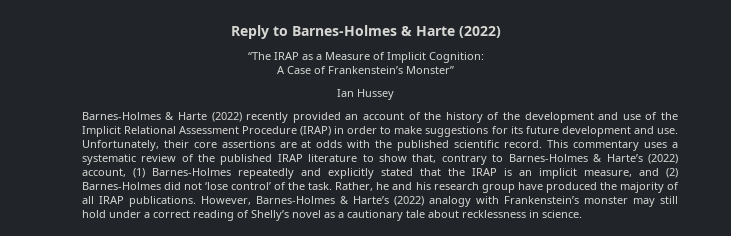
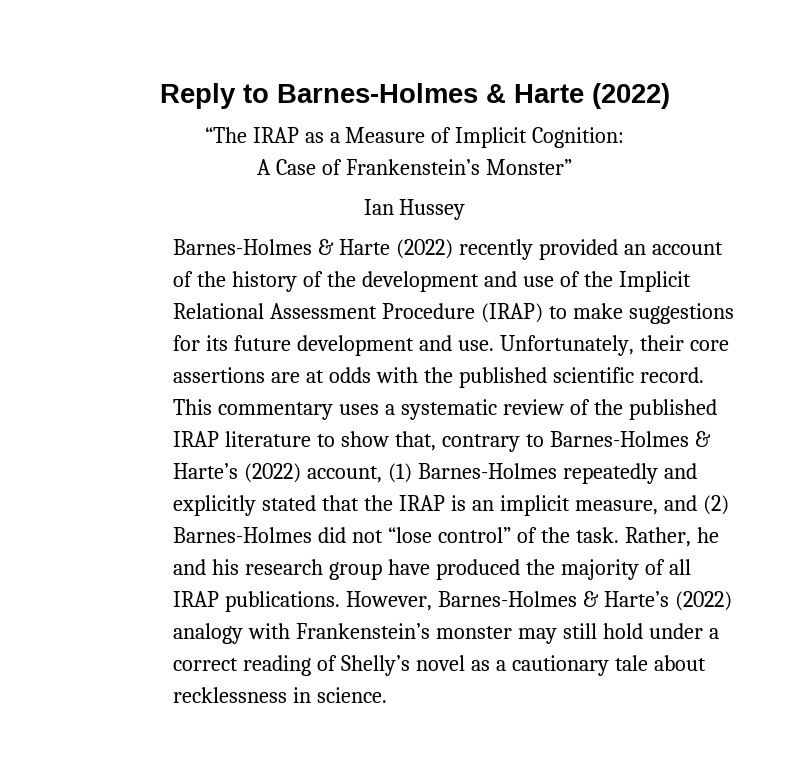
- Barnes-Holmes & Harte (2022) recently provided an account of the history of the development and use of the Implicit Relational Assessment Procedure (IRAP) in order to make suggestions for its future development and use.
+ Barnes-Holmes & Harte (2022) recently provided an account of the history of the development and use of the Implicit Relational Assessment Procedure (IRAP) to make suggestions for its future development and use.
- This commentary uses a systematic review of the published IRAP literature to show that, contrary to Barnes-Holmes & Harte’s (2022) account, (1) Barnes-Holmes repeatedly and explicitly stated that the IRAP is an implicit measure, and (2) Barnes-Holmes did not ‘lose control’ of the task.
+ This commentary uses a systematic review of the published IRAP literature to show that, contrary to Barnes-Holmes & Harte’s (2022) account, (1) Barnes-Holmes repeatedly and explicitly stated that the IRAP is an implicit measure, and (2) Barnes-Holmes did not “lose control” of the task.

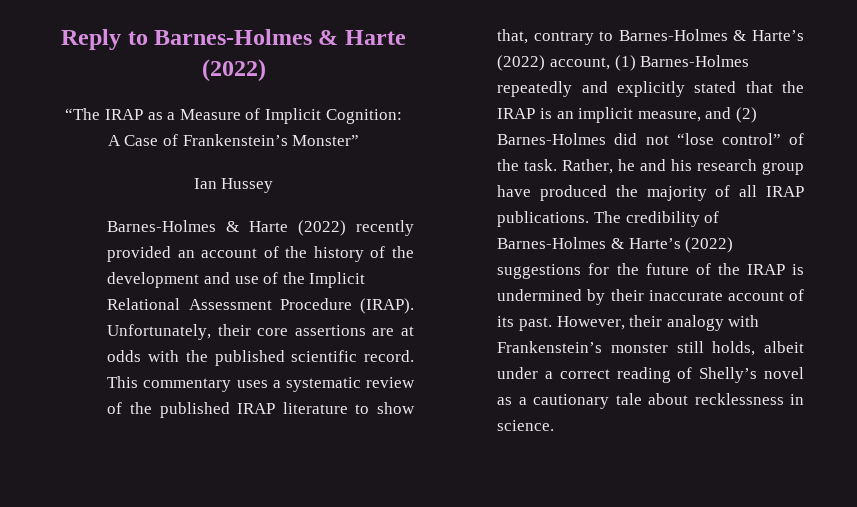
- Barnes-Holmes & Harte (2022) recently provided an account of the history of the development and use of the Implicit Relational Assessment Procedure (IRAP) to make suggestions for its future development and use.
+ Barnes-Holmes & Harte (2022) recently provided an account of the history of the development and use of the Implicit Relational Assessment Procedure (IRAP).
- However, Barnes-Holmes & Harte’s (2022) analogy with Frankenstein’s monster may still hold under a correct reading of Shelly’s novel as a cautionary tale about recklessness in science.
+ The credibility of Barnes-Holmes & Harte’s (2022) suggestions for the future of the IRAP is undermined by their inaccurate account of its past. However, their analogy with Frankenstein’s monster still holds, albeit under a correct reading of Shelly’s novel as a cautionary tale about recklessness in science.

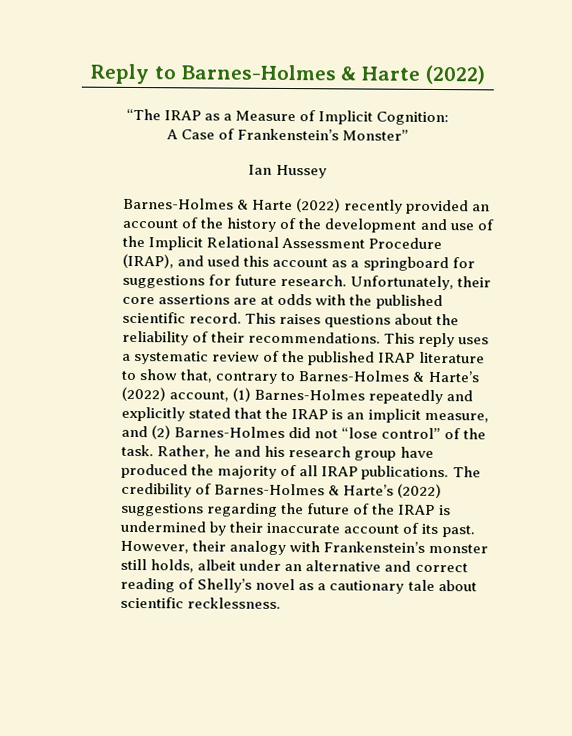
- Barnes-Holmes & Harte (2022) recently provided an account of the history of the development and use of the Implicit Relational Assessment Procedure (IRAP).
+ Barnes-Holmes & Harte (2022) recently provided an account of the history of the development and use of the Implicit Relational Assessment Procedure (IRAP), and used this account as a springboard for suggestions for future research.
- This commentary uses a systematic review of the published IRAP literature to show that, contrary to Barnes-Holmes & Harte’s (2022) account, (1) Barnes-Holmes repeatedly and explicitly stated that the IRAP is an implicit measure, and (2) Barnes-Holmes did not “lose control” of the task.
+ This raises questions about the reliability of their recommendations. This reply uses a systematic review of the published IRAP literature to show that, contrary to Barnes-Holmes & Harte’s (2022) account, (1) Barnes-Holmes repeatedly and explicitly stated that the IRAP is an implicit measure, and (2) Barnes-Holmes did not “lose control” of the task.
- The credibility of Barnes-Holmes & Harte’s (2022) suggestions for the future of the IRAP is undermined by their inaccurate account of its past.
+ The credibility of Barnes-Holmes & Harte’s (2022) suggestions regarding the future of the IRAP is undermined by their inaccurate account of its past.
- However, their analogy with Frankenstein’s monster still holds, albeit under a correct reading of Shelly’s novel as a cautionary tale about recklessness in science.
+ However, their analogy with Frankenstein’s monster still holds, albeit under an alternative and correct reading of Shelly’s novel as a cautionary tale about scientific recklessness.

